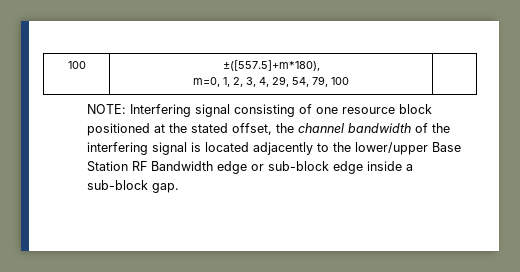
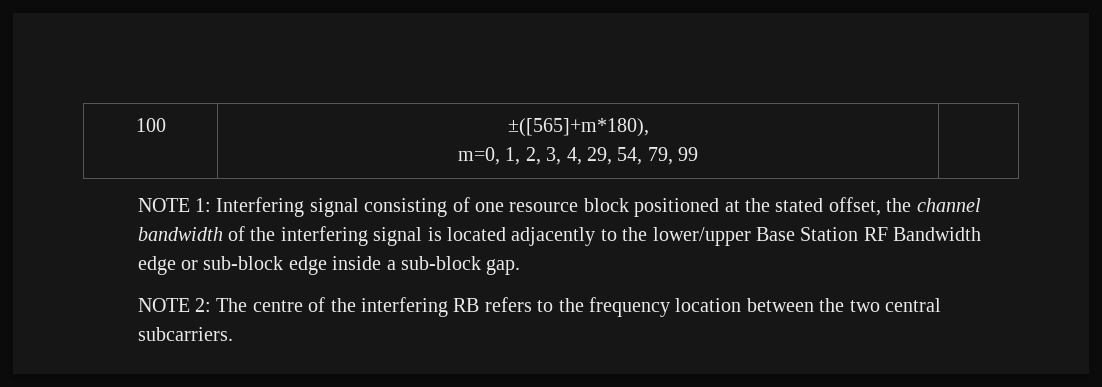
- 100 | ±([557.5]+m*180),
- m=0, 1, 2, 3, 4, 29, 54, 79, 100 |
- NOTE: Interfering signal consisting of one resource block positioned at the stated offset, the channel bandwidth of the interfering signal is located adjacently to the lower/upper Base Station RF Bandwidth edge or sub-block edge inside a sub-block gap.
+ 100 | ±([565]+m*180),
+ m=0, 1, 2, 3, 4, 29, 54, 79, 99 |
+ NOTE 1: Interfering signal consisting of one resource block positioned at the stated offset, the channel bandwidth of the interfering signal is located adjacently to the lower/upper Base Station RF Bandwidth edge or sub-block edge inside a sub-block gap.
+ NOTE 2: The centre of the interfering RB refers to the frequency location between the two central subcarriers.

